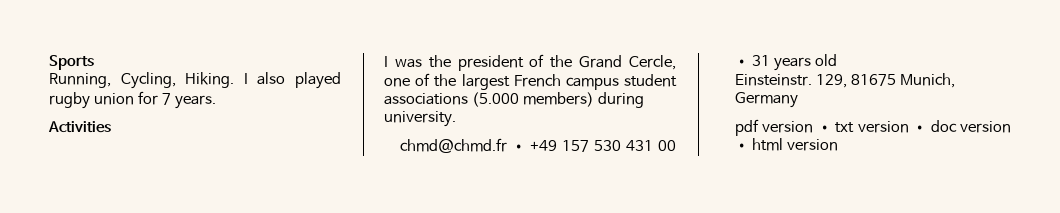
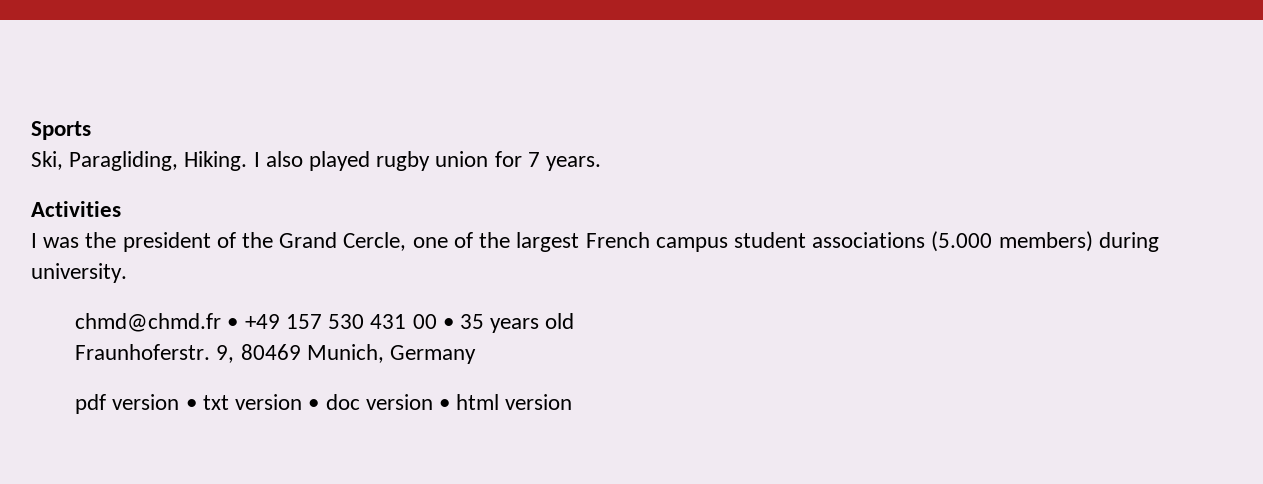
- Running, Cycling, Hiking.
+ Ski, Paragliding, Hiking.
- chmd@chmd.fr • +49 157 530 431 00 • 31 years old
+ chmd@chmd.fr • +49 157 530 431 00 • 35 years old
- Einsteinstr. 129, 81675 Munich, Germany
+ Fraunhoferstr. 9, 80469 Munich, Germany

